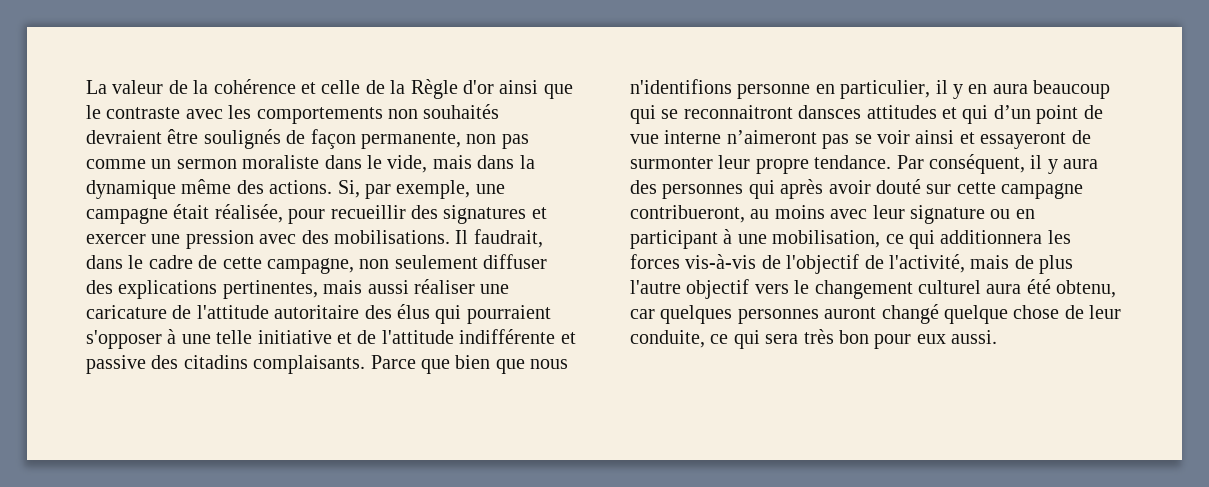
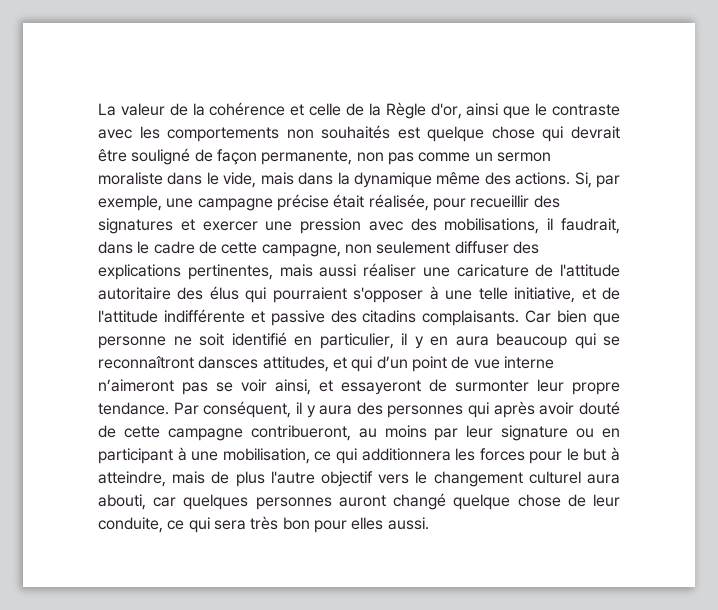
- La valeur de la cohérence et celle de la Règle d'or ainsi que le contraste avec les comportements non souhaités devraient être soulignés de façon permanente, non pas comme un sermon moraliste dans le vide, mais dans la dynamique même des actions.
+ La valeur de la cohérence et celle de la Règle d'or, ainsi que le contraste avec les comportements non souhaités est quelque chose qui devrait être souligné de façon permanente, non pas comme un sermon moraliste dans le vide, mais dans la dynamique même des actions.
- Si, par exemple, une campagne était réalisée, pour recueillir des signatures et exercer une pression avec des mobilisations. Il faudrait, dans le cadre de cette campagne, non seulement diffuser des explications pertinentes, mais aussi réaliser une caricature de l'attitude autoritaire des élus qui pourraient s'opposer à une telle initiative et de l'attitude indifférente et passive des citadins complaisants.
+ Si, par exemple, une campagne précise était réalisée, pour recueillir des signatures et exercer une pression avec des mobilisations, il faudrait, dans le cadre de cette campagne, non seulement diffuser des explications pertinentes, mais aussi réaliser une caricature de l'attitude autoritaire des élus qui pourraient s'opposer à une telle initiative, et de l'attitude indifférente et passive des citadins complaisants.
- Parce que bien que nous n'identifions personne en particulier, il y en aura beaucoup qui se reconnaitront dansces attitudes et qui d’un point de vue interne n’aimeront pas se voir ainsi et essayeront de surmonter leur propre tendance.
+ Car bien que personne ne soit identifié en particulier, il y en aura beaucoup qui se reconnaîtront dansces attitudes, et qui d’un point de vue interne n’aimeront pas se voir ainsi, et essayeront de surmonter leur propre tendance.
- Par conséquent, il y aura des personnes qui après avoir douté sur cette campagne contribueront, au moins avec leur signature ou en participant à une mobilisation, ce qui additionnera les forces vis-à-vis de l'objectif de l'activité, mais de plus l'autre objectif vers le changement culturel aura été obtenu, car quelques personnes auront changé quelque chose de leur conduite, ce qui sera très bon pour eux aussi.
+ Par conséquent, il y aura des personnes qui après avoir douté de cette campagne contribueront, au moins par leur signature ou en participant à une mobilisation, ce qui additionnera les forces pour le but à atteindre, mais de plus l'autre objectif vers le changement culturel aura abouti, car quelques personnes auront changé quelque chose de leur conduite, ce qui sera très bon pour elles aussi.

